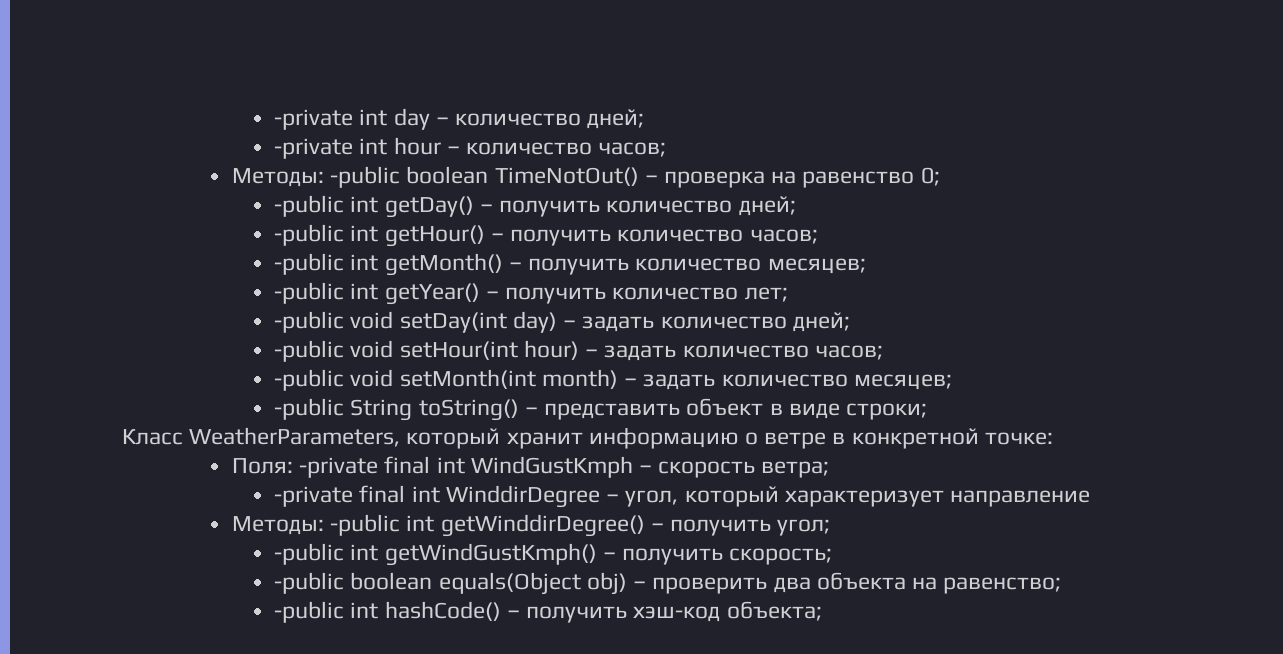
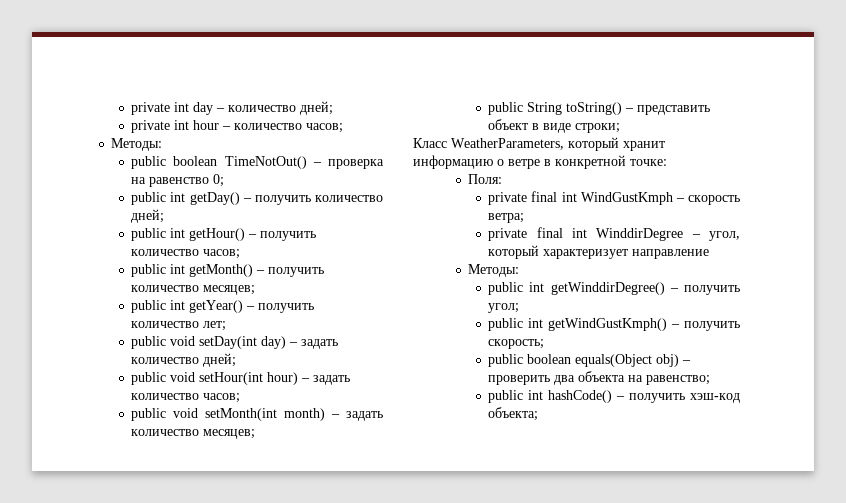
- -private int day – количество дней;
+ private int day – количество дней;
- -private int hour – количество часов;
- Методы: -public boolean TimeNotOut() – проверка на равенство 0;
+ private int hour – количество часов;
+ Методы:
+ public boolean TimeNotOut() – проверка на равенство 0;
- -public int getDay() – получить количество дней;
+ public int getDay() – получить количество дней;
- -public int getHour() – получить количество часов;
+ public int getHour() – получить количество часов;
- -public int getMonth() – получить количество месяцев;
+ public int getMonth() – получить количество месяцев;
- -public int getYear() – получить количество лет;
+ public int getYear() – получить количество лет;
- -public void setDay(int day) – задать количество дней;
+ public void setDay(int day) – задать количество дней;
- -public void setHour(int hour) – задать количество часов;
+ public void setHour(int hour) – задать количество часов;
- -public void setMonth(int month) – задать количество месяцев;
+ public void setMonth(int month) – задать количество месяцев;
- -public String toString() – представить объект в виде строки;
+ public String toString() – представить объект в виде строки;
- Поля: -private final int WindGustKmph – скорость ветра;
+ Поля:
+ private final int WindGustKmph – скорость ветра;
- -private final int WinddirDegree – угол, который характеризует направление
- Методы: -public int getWinddirDegree() – получить угол;
+ private final int WinddirDegree – угол, который характеризует направление
+ Методы:
+ public int getWinddirDegree() – получить угол;
- -public int getWindGustKmph() – получить скорость;
+ public int getWindGustKmph() – получить скорость;
- -public boolean equals(Object obj) – проверить два объекта на равенство;
+ public boolean equals(Object obj) – проверить два объекта на равенство;
- -public int hashCode() – получить хэш-код объекта;
+ public int hashCode() – получить хэш-код объекта;

